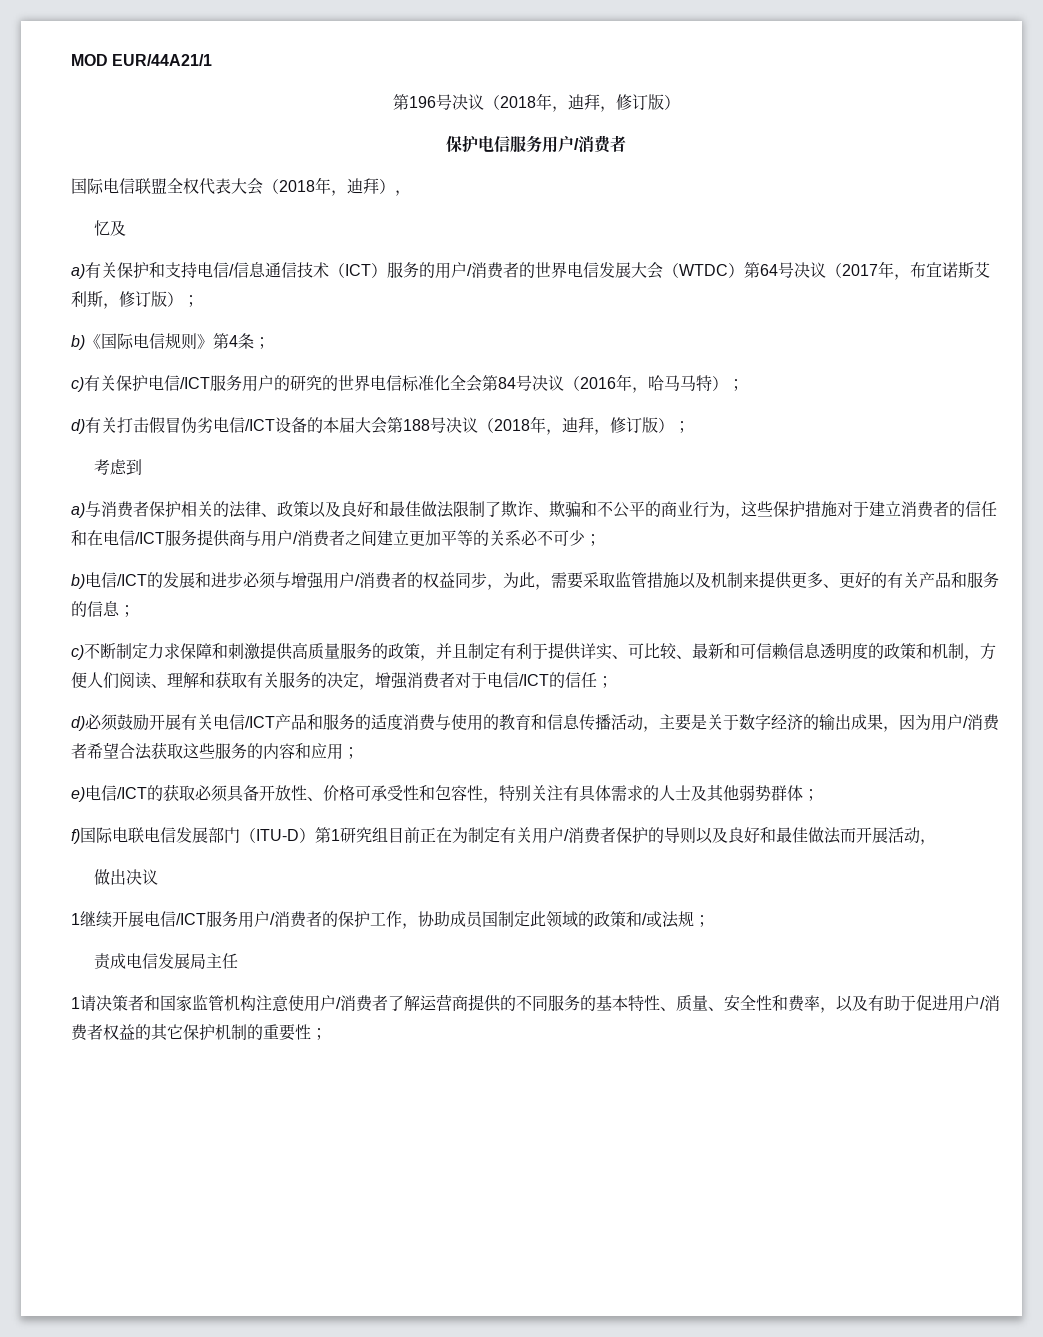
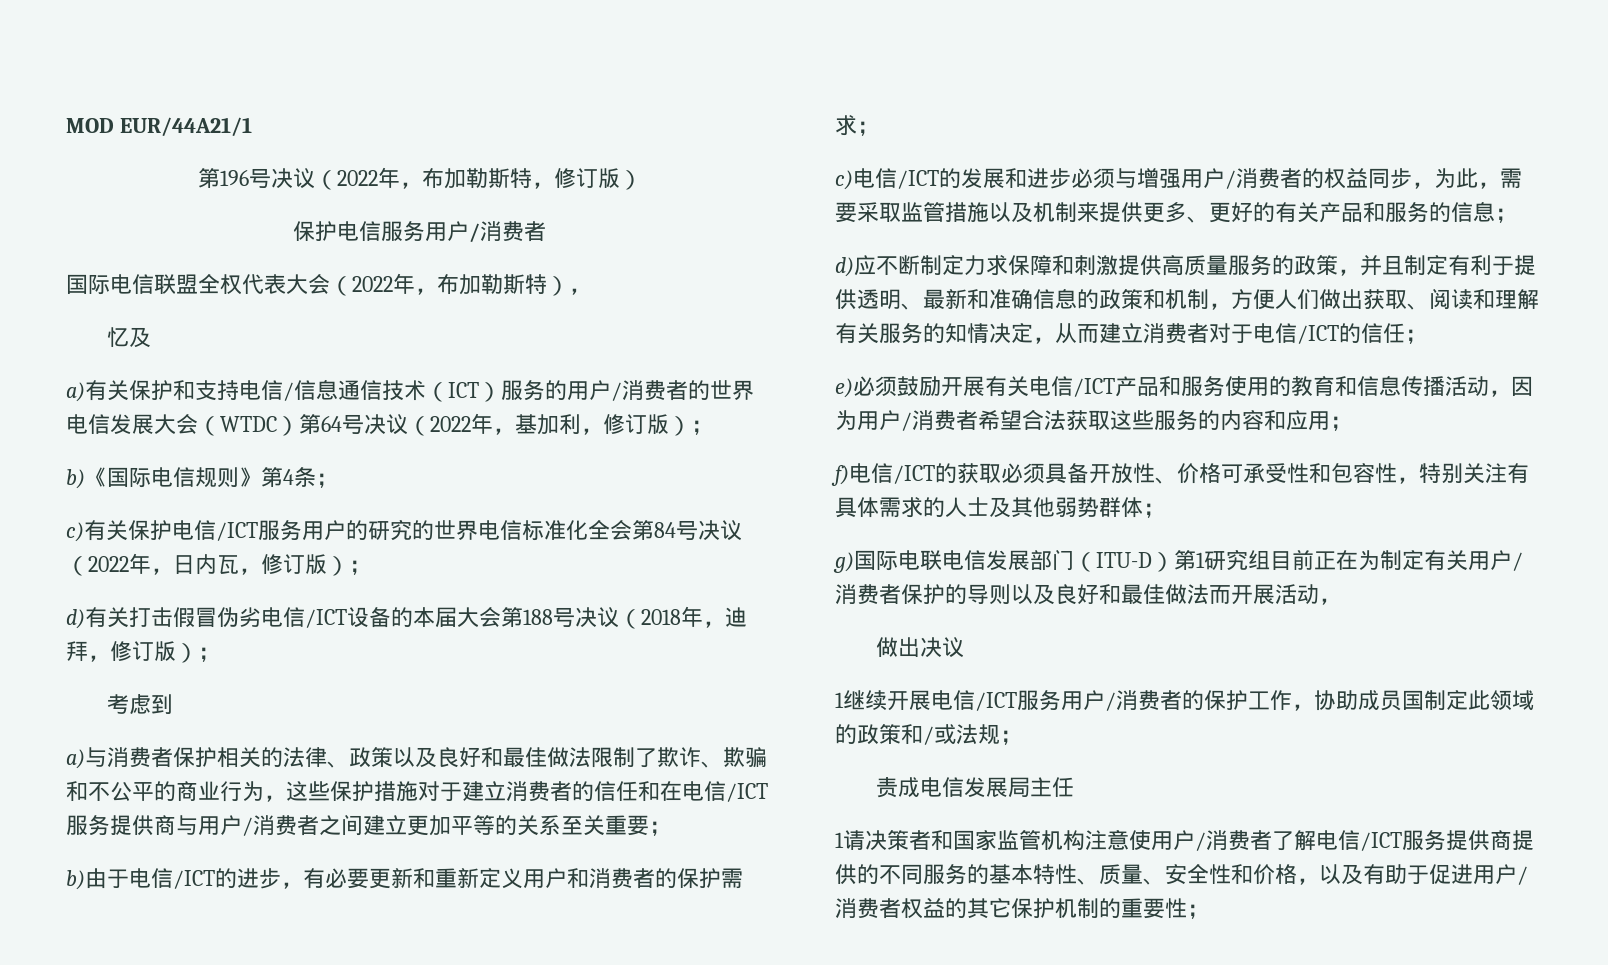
- 第196号决议（2018年，迪拜，修订版）
+ 第196号决议（2022年，布加勒斯特，修订版）
- 国际电信联盟全权代表大会（2018年，迪拜），
+ 国际电信联盟全权代表大会（2022年，布加勒斯特），
- a)有关保护和支持电信/信息通信技术（ICT）服务的用户/消费者的世界电信发展大会（WTDC）第64号决议（2017年，布宜诺斯艾利斯，修订版）；
+ a)有关保护和支持电信/信息通信技术（ICT）服务的用户/消费者的世界电信发展大会（WTDC）第64号决议（2022年，基加利，修订版）；
- c)有关保护电信/ICT服务用户的研究的世界电信标准化全会第84号决议（2016年，哈马马特）；
+ c)有关保护电信/ICT服务用户的研究的世界电信标准化全会第84号决议（2022年，日内瓦，修订版）；
- a)与消费者保护相关的法律、政策以及良好和最佳做法限制了欺诈、欺骗和不公平的商业行为，这些保护措施对于建立消费者的信任和在电信/ICT服务提供商与用户/消费者之间建立更加平等的关系必不可少；
- b)电信/ICT的发展和进步必须与增强用户/消费者的权益同步，为此，需要采取监管措施以及机制来提供更多、更好的有关产品和服务的信息；
+ a)与消费者保护相关的法律、政策以及良好和最佳做法限制了欺诈、欺骗和不公平的商业行为，这些保护措施对于建立消费者的信任和在电信/ICT服务提供商与用户/消费者之间建立更加平等的关系至关重要；
+ b)由于电信/ICT的进步，有必要更新和重新定义用户和消费者的保护需求；
+ c)电信/ICT的发展和进步必须与增强用户/消费者的权益同步，为此，需要采取监管措施以及机制来提供更多、更好的有关产品和服务的信息；
- c)不断制定力求保障和刺激提供高质量服务的政策，并且制定有利于提供详实、可比较、最新和可信赖信息透明度的政策和机制，方便人们阅读、理解和获取有关服务的决定，增强消费者对于电信/ICT的信任；
+ d)应不断制定力求保障和刺激提供高质量服务的政策，并且制定有利于提供透明、最新和准确信息的政策和机制，方便人们做出获取、阅读和理解有关服务的知情决定，从而建立消费者对于电信/ICT的信任；
- d)必须鼓励开展有关电信/ICT产品和服务的适度消费与使用的教育和信息传播活动，主要是关于数字经济的输出成果，因为用户/消费者希望合法获取这些服务的内容和应用；
+ e)必须鼓励开展有关电信/ICT产品和服务使用的教育和信息传播活动，因为用户/消费者希望合法获取这些服务的内容和应用；
- e)电信/ICT的获取必须具备开放性、价格可承受性和包容性，特别关注有具体需求的人士及其他弱势群体；
+ f)电信/ICT的获取必须具备开放性、价格可承受性和包容性，特别关注有具体需求的人士及其他弱势群体；
- f)国际电联电信发展部门（ITU-D）第1研究组目前正在为制定有关用户/消费者保护的导则以及良好和最佳做法而开展活动，
+ g)国际电联电信发展部门（ITU-D）第1研究组目前正在为制定有关用户/消费者保护的导则以及良好和最佳做法而开展活动，
- 1请决策者和国家监管机构注意使用户/消费者了解运营商提供的不同服务的基本特性、质量、安全性和费率，以及有助于促进用户/消费者权益的其它保护机制的重要性；
+ 1请决策者和国家监管机构注意使用户/消费者了解电信/ICT服务提供商提供的不同服务的基本特性、质量、安全性和价格，以及有助于促进用户/消费者权益的其它保护机制的重要性；

